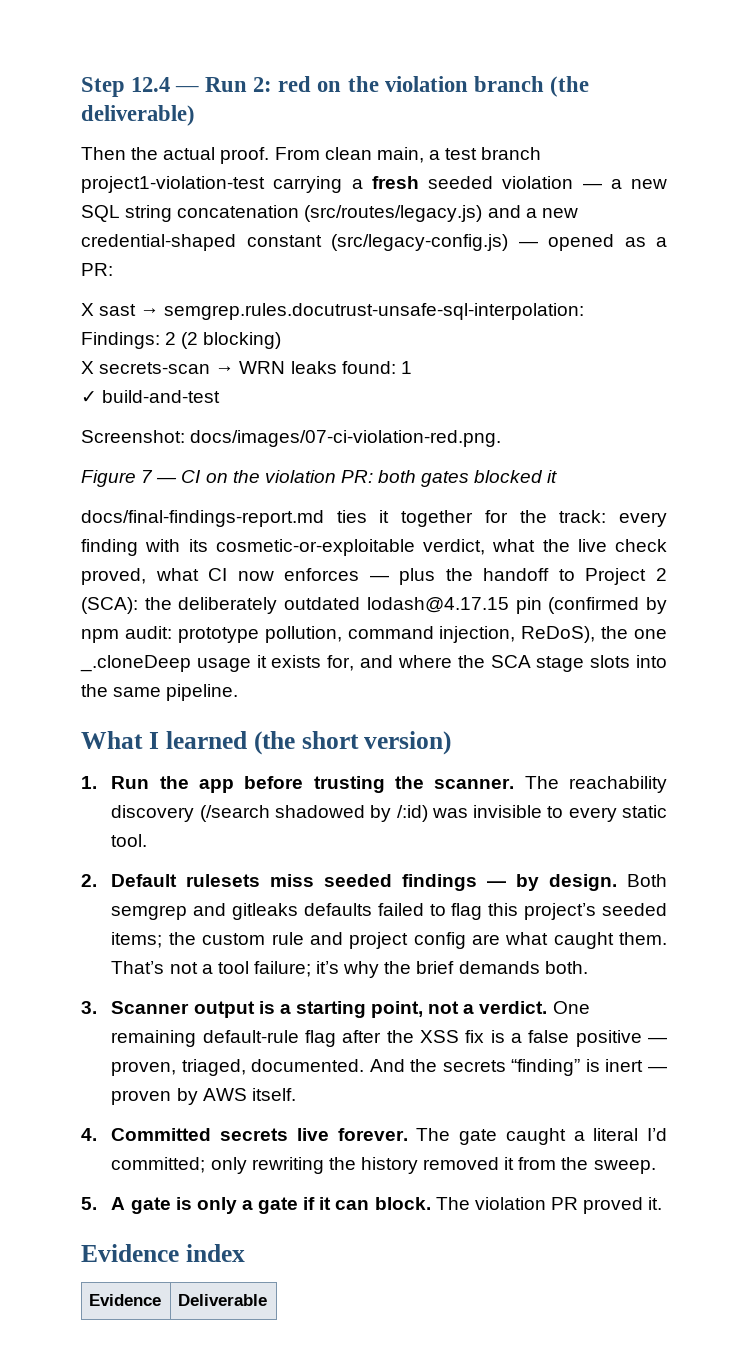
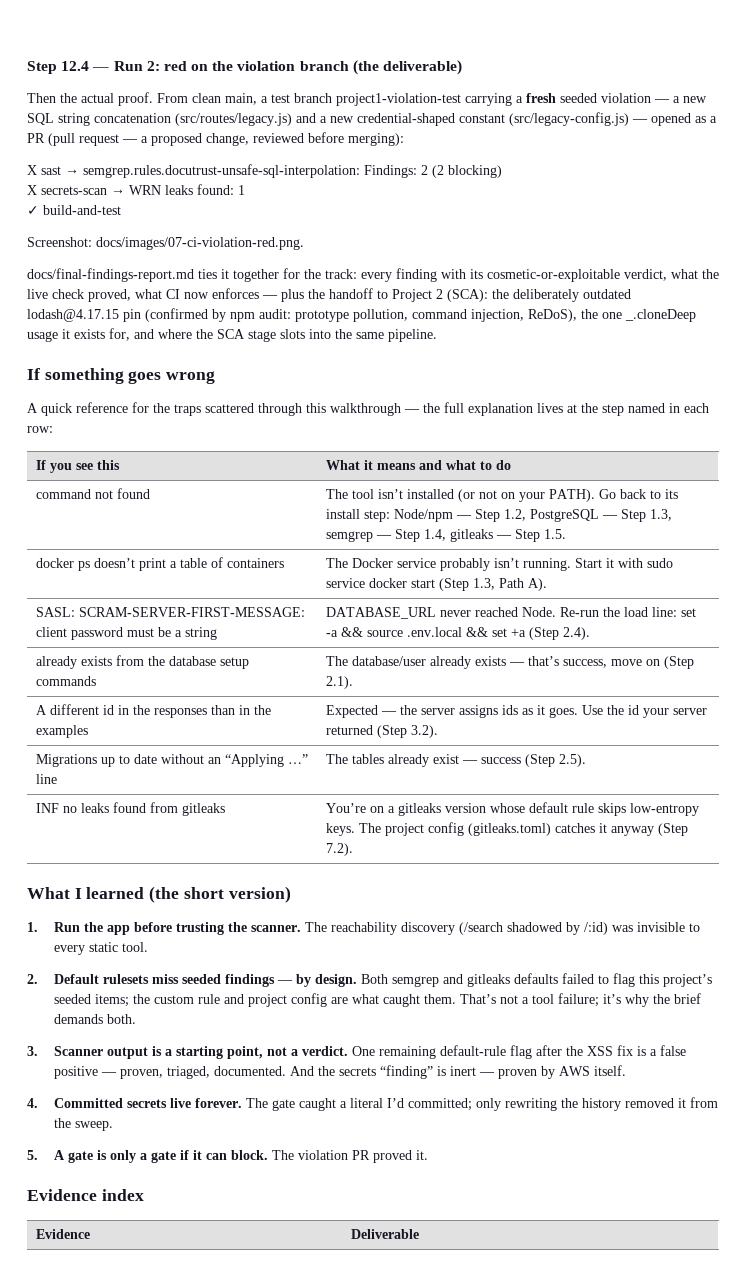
- From clean main, a test branch project1-violation-test carrying a fresh seeded violation — a new SQL string concatenation (src/routes/legacy.js) and a new credential-shaped constant (src/legacy-config.js) — opened as a PR:
+ From clean main, a test branch project1-violation-test carrying a fresh seeded violation — a new SQL string concatenation (src/routes/legacy.js) and a new credential-shaped constant (src/legacy-config.js) — opened as a PR (pull request — a proposed change, reviewed before merging):
- Figure 7 — CI on the violation PR: both gates blocked it
+ If something goes wrong
+ A quick reference for the traps scattered through this walkthrough — the full explanation lives at the step named in each row:
+ If you see this | What it means and what to do
+ command not found | The tool isn’t installed (or not on your PATH). Go back to its install step: Node/npm — Step 1.2, PostgreSQL — Step 1.3, semgrep — Step 1.4, gitleaks — Step 1.5.
+ docker ps doesn’t print a table of containers | The Docker service probably isn’t running. Start it with sudo service docker start (Step 1.3, Path A).
+ SASL: SCRAM-SERVER-FIRST-MESSAGE: client password must be a string | DATABASE_URL never reached Node. Re-run the load line: set -a && source .env.local && set +a (Step 2.4).
+ already exists from the database setup commands | The database/user already exists — that’s success, move on (Step 2.1).
+ A different id in the responses than in the examples | Expected — the server assigns ids as it goes. Use the id your server returned (Step 3.2).
+ Migrations up to date without an “Applying …” line | The tables already exist — success (Step 2.5).
+ INF no leaks found from gitleaks | You’re on a gitleaks version whose default rule skips low-entropy keys. The project config (gitleaks.toml) catches it anyway (Step 7.2).

